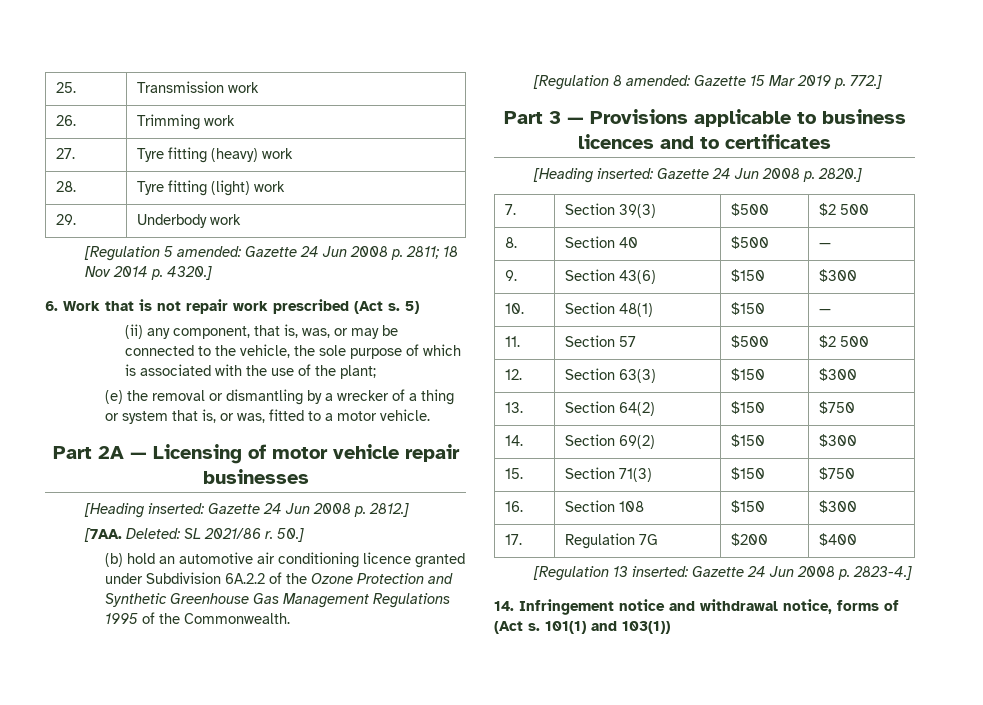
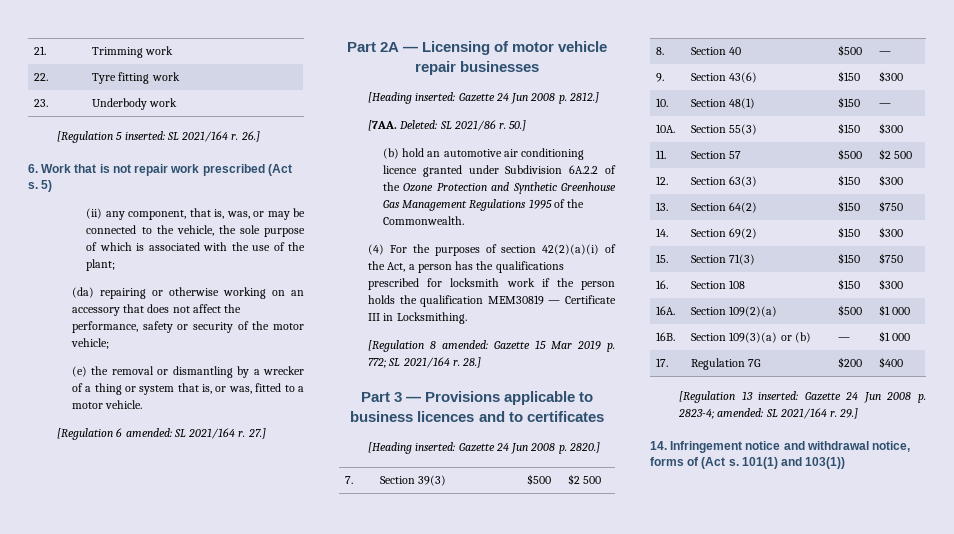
- 25. | Transmission work
- 26. | Trimming work
+ 21. | Trimming work
- 27. | Tyre fitting (heavy) work
- 28. | Tyre fitting (light) work
- 29. | Underbody work
- [Regulation 5 amended: Gazette 24 Jun 2008 p. 2811; 18 Nov 2014 p. 4320.]
+ 22. | Tyre fitting work
+ 23. | Underbody work
+ [Regulation 5 inserted: SL 2021/164 r. 26.]
+ (da) repairing or otherwise working on an accessory that does not affect the performance, safety or security of the motor vehicle;
+ [Regulation 6 amended: SL 2021/164 r. 27.]
+ (4) For the purposes of section 42(2)(a)(i) of the Act, a person has the qualifications prescribed for locksmith work if the person holds the qualification MEM30819 — Certificate III in Locksmithing.
- [Regulation 8 amended: Gazette 15 Mar 2019 p. 772.]
+ [Regulation 8 amended: Gazette 15 Mar 2019 p. 772; SL 2021/164 r. 28.]
+ 10A. | Section 55(3) | $150 | $300
+ 16A. | Section 109(2)(a) | $500 | $1 000
+ 16B. | Section 109(3)(a) or (b) | — | $1 000
- [Regulation 13 inserted: Gazette 24 Jun 2008 p. 2823-4.]
+ [Regulation 13 inserted: Gazette 24 Jun 2008 p. 2823-4; amended: SL 2021/164 r. 29.]

